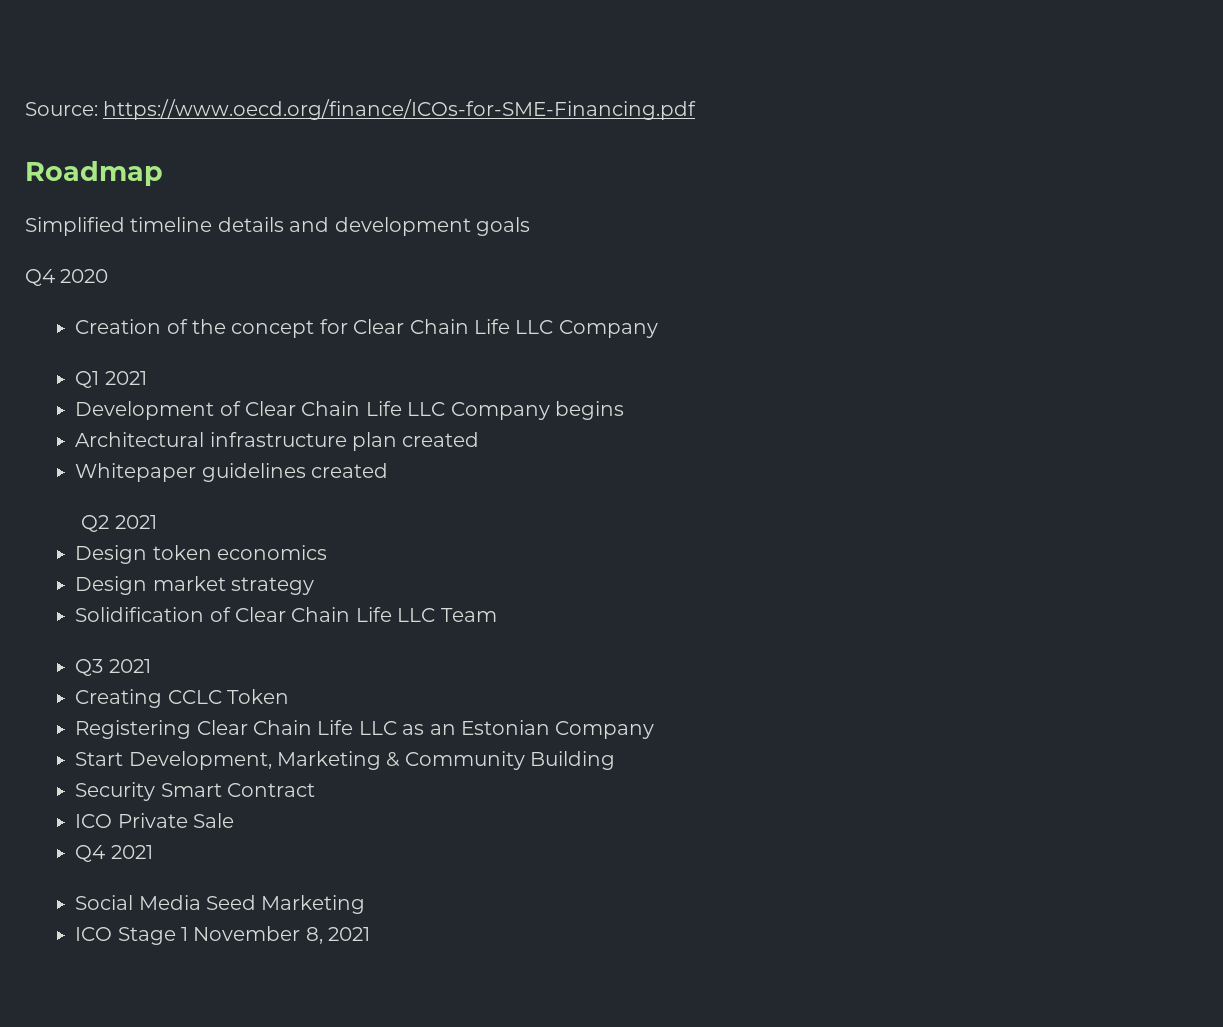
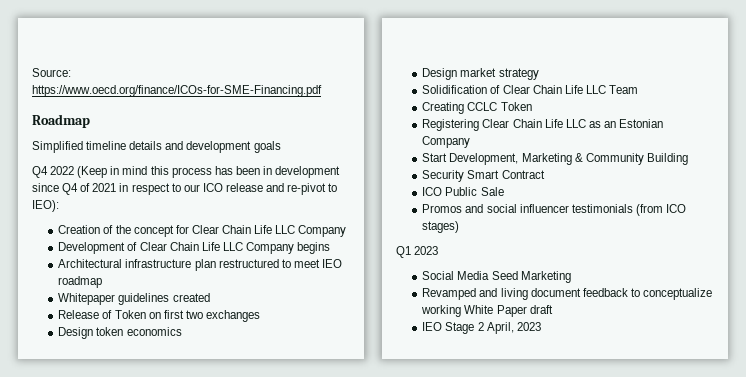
- Q4 2020
+ Q4 2022 (Keep in mind this process has been in development since Q4 of 2021 in respect to our ICO release and re-pivot to IEO):
- Q1 2021
- Architectural infrastructure plan created
+ Architectural infrastructure plan restructured to meet IEO roadmap
  Whitepaper guidelines created
- Q2 2021
+ Release of Token on first two exchanges
- Q3 2021
- ICO Private Sale
+ ICO Public Sale
- Q4 2021
+ Promos and social influencer testimonials (from ICO stages)
+ Q1 2023
  Social Media Seed Marketing
- ICO Stage 1 November 8, 2021
+ Revamped and living document feedback to conceptualize working White Paper draft
+ IEO Stage 2 April, 2023

